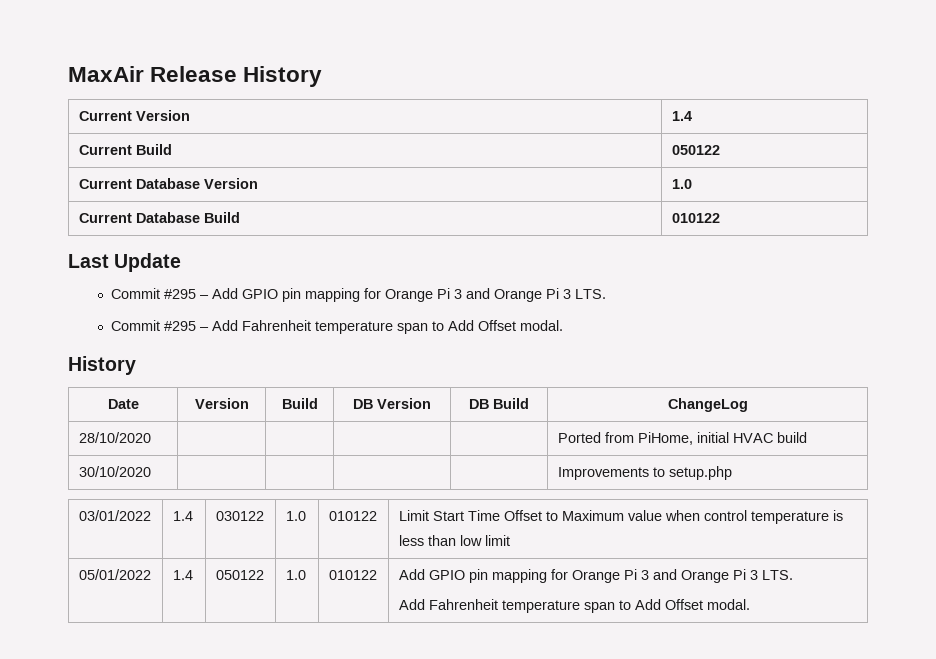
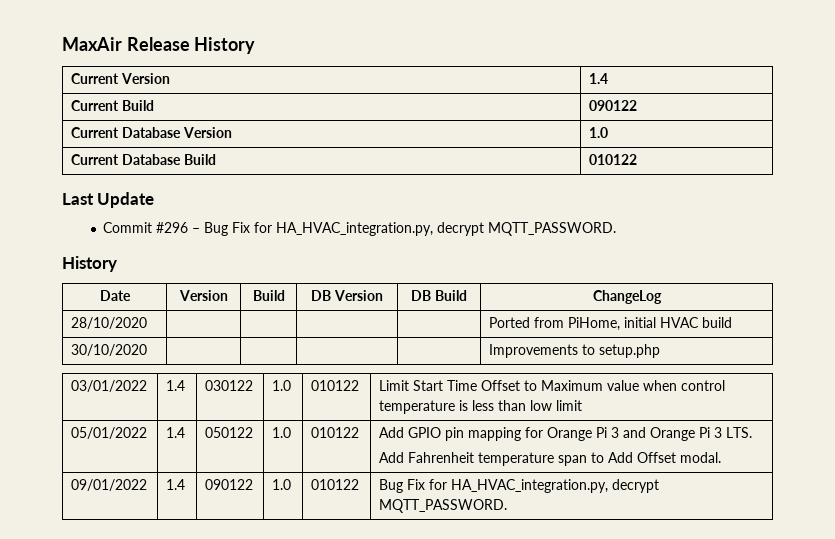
- Current Build | 050122
+ Current Build | 090122
- Commit #295 – Add GPIO pin mapping for Orange Pi 3 and Orange Pi 3 LTS.
- Commit #295 – Add Fahrenheit temperature span to Add Offset modal.
+ Commit #296 – Bug Fix for HA_HVAC_integration.py, decrypt MQTT_PASSWORD.
+ 09/01/2022 | 1.4 | 090122 | 1.0 | 010122 | Bug Fix for HA_HVAC_integration.py, decrypt MQTT_PASSWORD.

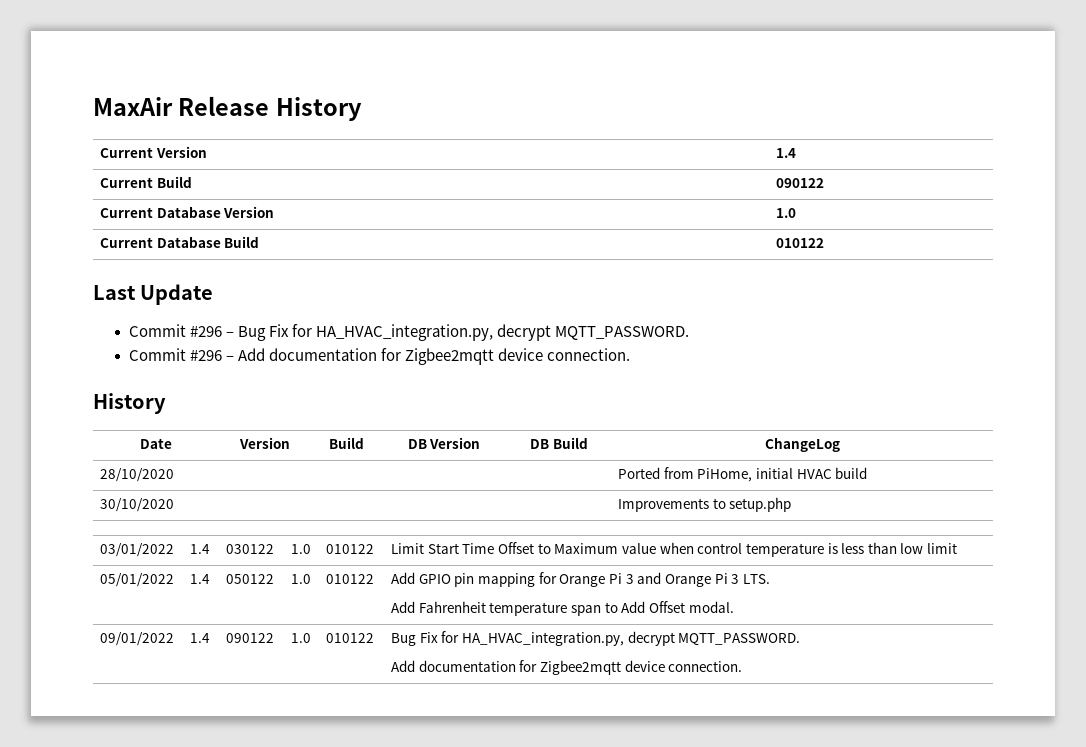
+ Commit #296 – Add documentation for Zigbee2mqtt device connection.
  09/01/2022 | 1.4 | 090122 | 1.0 | 010122 | Bug Fix for HA_HVAC_integration.py, decrypt MQTT_PASSWORD.
+ Add documentation for Zigbee2mqtt device connection.

